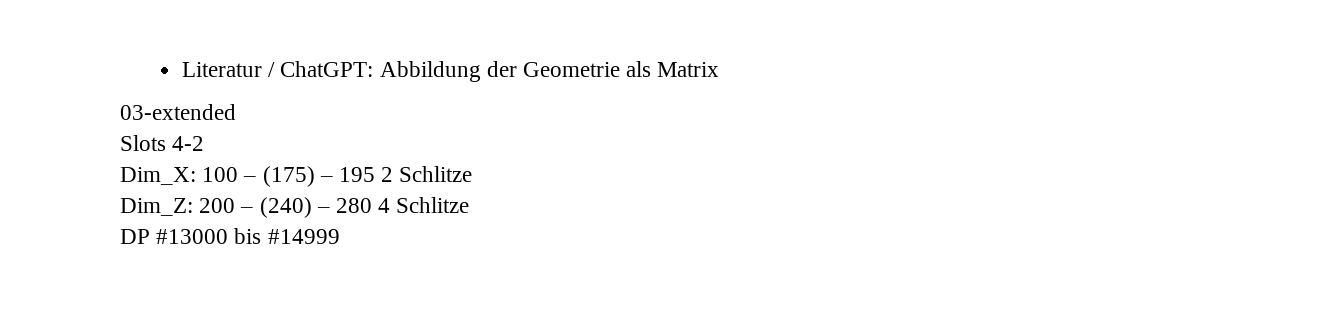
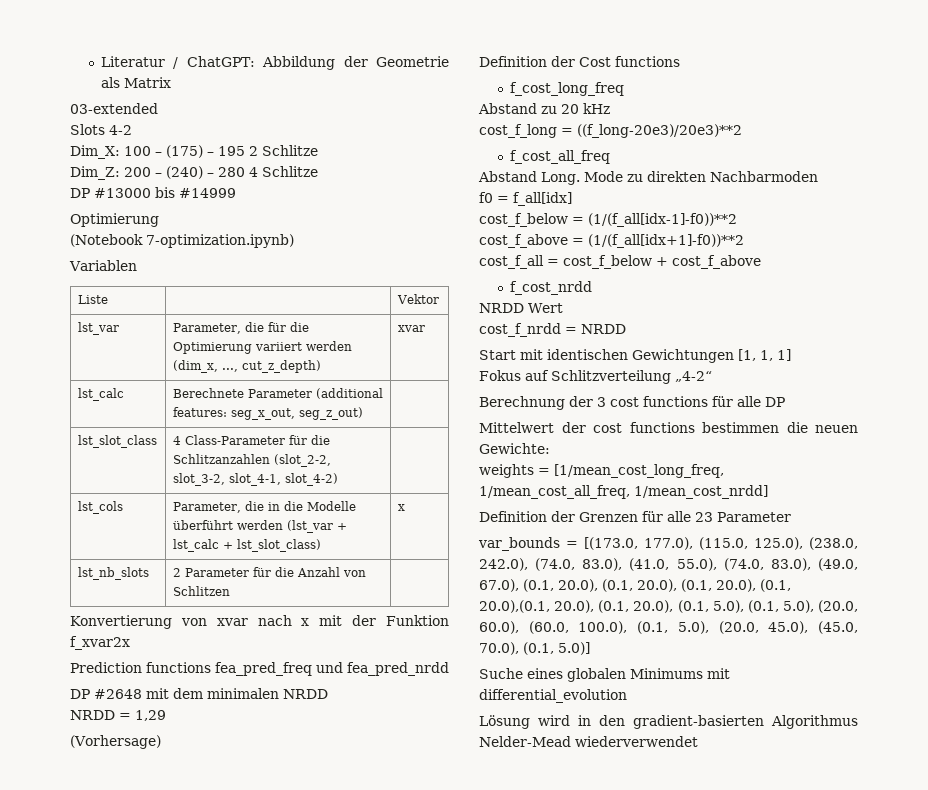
  DP #13000 bis #14999
+ Optimierung
+ (Notebook 7-optimization.ipynb)
+ Variablen
+ Liste | | Vektor
+ lst_var | Parameter, die für die Optimierung variiert werden (dim_x, ..., cut_z_depth) | xvar
+ lst_calc | Berechnete Parameter (additional features: seg_x_out, seg_z_out) |
+ lst_slot_class | 4 Class-Parameter für die Schlitzanzahlen (slot_2-2, slot_3-2, slot_4-1, slot_4-2) |
+ lst_cols | Parameter, die in die Modelle überführt werden (lst_var + lst_calc + lst_slot_class) | x
+ lst_nb_slots | 2 Parameter für die Anzahl von Schlitzen |
+ Konvertierung von xvar nach x mit der Funktion f_xvar2x
+ Prediction functions fea_pred_freq und fea_pred_nrdd
+ DP #2648 mit dem minimalen NRDD
+ NRDD = 1,29
+ (Vorhersage)
+ Definition der Cost functions
+ f_cost_long_freq
+ Abstand zu 20 kHz
+ cost_f_long = ((f_long-20e3)/20e3)**2
+ f_cost_all_freq
+ Abstand Long. Mode zu direkten Nachbarmoden
+ f0 = f_all[idx]
+ cost_f_below = (1/(f_all[idx-1]-f0))**2
+ cost_f_above = (1/(f_all[idx+1]-f0))**2
+ cost_f_all = cost_f_below + cost_f_above
+ f_cost_nrdd
+ NRDD Wert
+ cost_f_nrdd = NRDD
+ Start mit identischen Gewichtungen [1, 1, 1]
+ Fokus auf Schlitzverteilung „4-2“
+ Berechnung der 3 cost functions für alle DP
+ Mittelwert der cost functions bestimmen die neuen Gewichte:
+ weights = [1/mean_cost_long_freq, 1/mean_cost_all_freq, 1/mean_cost_nrdd]
+ Definition der Grenzen für alle 23 Parameter
+ var_bounds = [(173.0, 177.0), (115.0, 125.0), (238.0, 242.0), (74.0, 83.0), (41.0, 55.0), (74.0, 83.0), (49.0, 67.0), (0.1, 20.0), (0.1, 20.0), (0.1, 20.0), (0.1, 20.0),(0.1, 20.0), (0.1, 20.0), (0.1, 5.0), (0.1, 5.0), (20.0, 60.0), (60.0, 100.0), (0.1, 5.0), (20.0, 45.0), (45.0, 70.0), (0.1, 5.0)]
+ Suche eines globalen Minimums mit differential_evolution
+ Lösung wird in den gradient-basierten Algorithmus Nelder-Mead wiederverwendet

